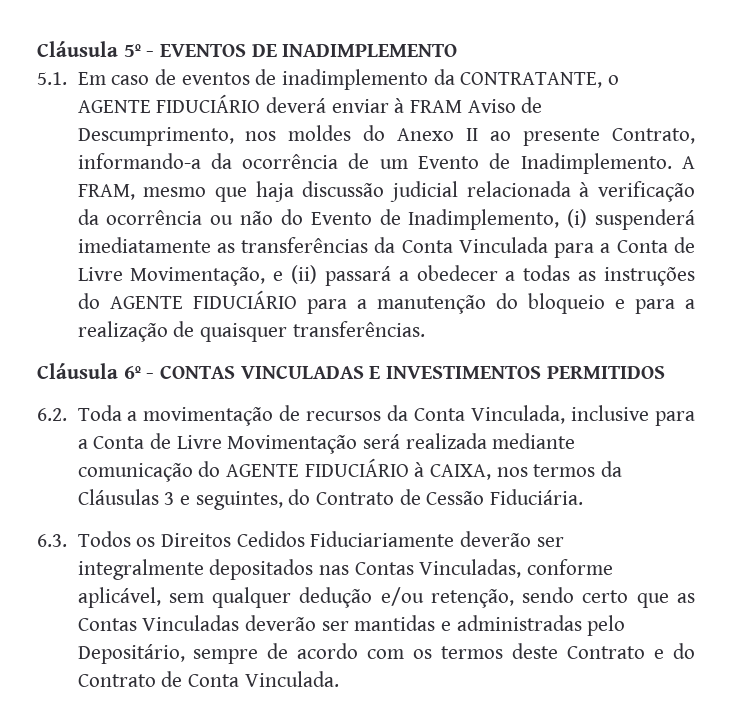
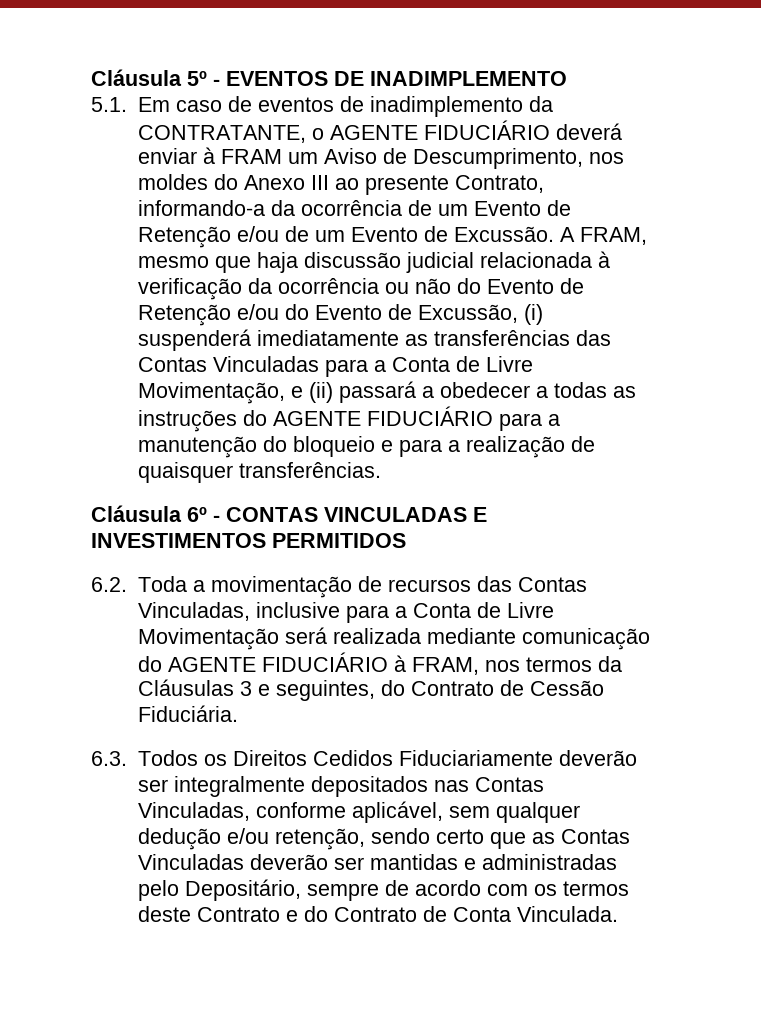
- 5.1. Em caso de eventos de inadimplemento da CONTRATANTE, o AGENTE FIDUCIÁRIO deverá enviar à FRAM Aviso de Descumprimento, nos moldes do Anexo II ao presente Contrato, informando-a da ocorrência de um Evento de Inadimplemento.
+ 5.1. Em caso de eventos de inadimplemento da CONTRATANTE, o AGENTE FIDUCIÁRIO deverá enviar à FRAM um Aviso de Descumprimento, nos moldes do Anexo III ao presente Contrato, informando-a da ocorrência de um Evento de Retenção e/ou de um Evento de Excussão.
- A FRAM, mesmo que haja discussão judicial relacionada à verificação da ocorrência ou não do Evento de Inadimplemento, (i) suspenderá imediatamente as transferências da Conta Vinculada para a Conta de Livre Movimentação, e (ii) passará a obedecer a todas as instruções do AGENTE FIDUCIÁRIO para a manutenção do bloqueio e para a realização de quaisquer transferências.
+ A FRAM, mesmo que haja discussão judicial relacionada à verificação da ocorrência ou não do Evento de Retenção e/ou do Evento de Excussão, (i) suspenderá imediatamente as transferências das Contas Vinculadas para a Conta de Livre Movimentação, e (ii) passará a obedecer a todas as instruções do AGENTE FIDUCIÁRIO para a manutenção do bloqueio e para a realização de quaisquer transferências.
- 6.2. Toda a movimentação de recursos da Conta Vinculada, inclusive para a Conta de Livre Movimentação será realizada mediante comunicação do AGENTE FIDUCIÁRIO à CAIXA, nos termos da Cláusulas 3 e seguintes, do Contrato de Cessão Fiduciária.
+ 6.2. Toda a movimentação de recursos das Contas Vinculadas, inclusive para a Conta de Livre Movimentação será realizada mediante comunicação do AGENTE FIDUCIÁRIO à FRAM, nos termos da Cláusulas 3 e seguintes, do Contrato de Cessão Fiduciária.

